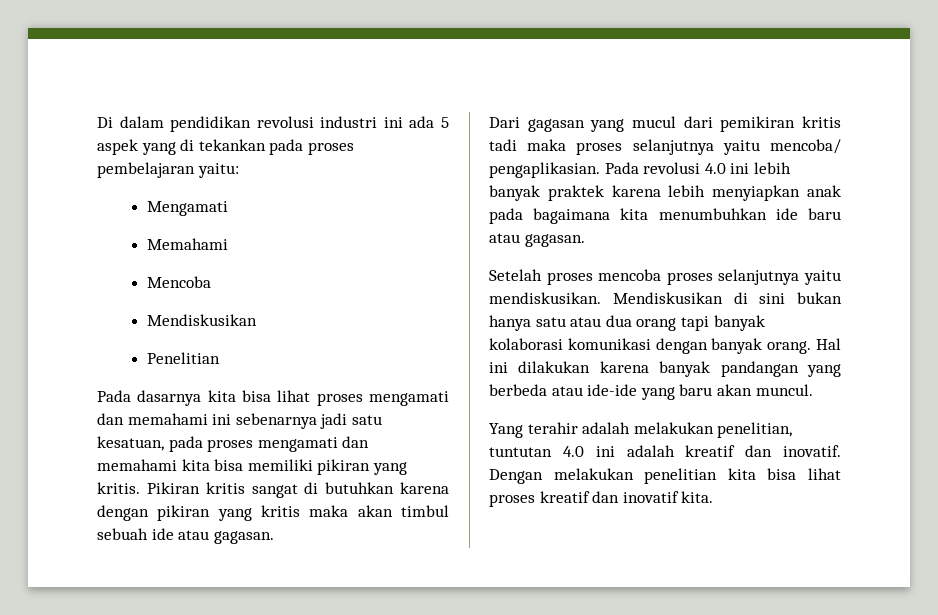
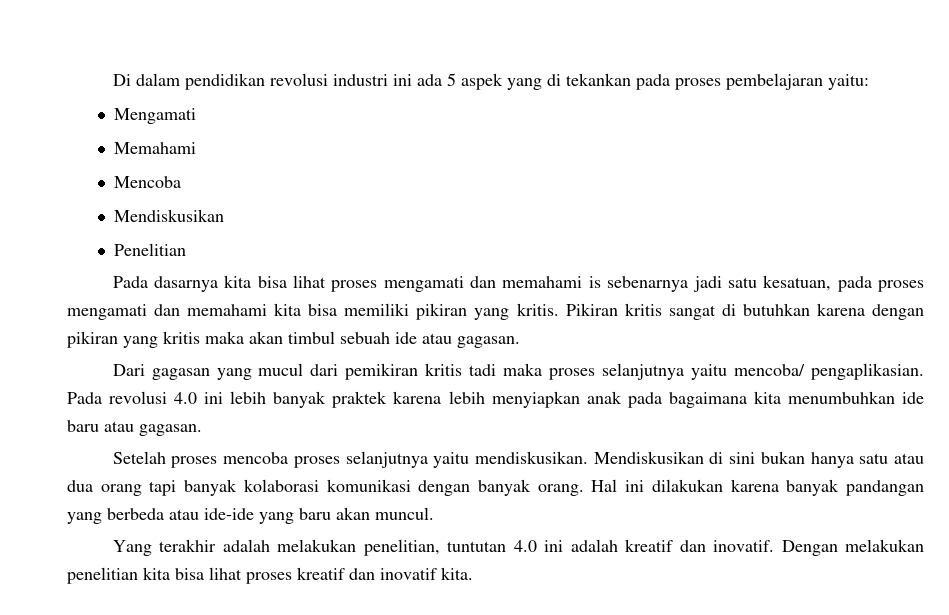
- Pada dasarnya kita bisa lihat proses mengamati dan memahami ini sebenarnya jadi satu kesatuan, pada proses mengamati dan memahami kita bisa memiliki pikiran yang kritis.
+ Pada dasarnya kita bisa lihat proses mengamati dan memahami is sebenarnya jadi satu kesatuan, pada proses mengamati dan memahami kita bisa memiliki pikiran yang kritis.
- Yang terahir adalah melakukan penelitian, tuntutan 4.0 ini adalah kreatif dan inovatif.
+ Yang terakhir adalah melakukan penelitian, tuntutan 4.0 ini adalah kreatif dan inovatif.

